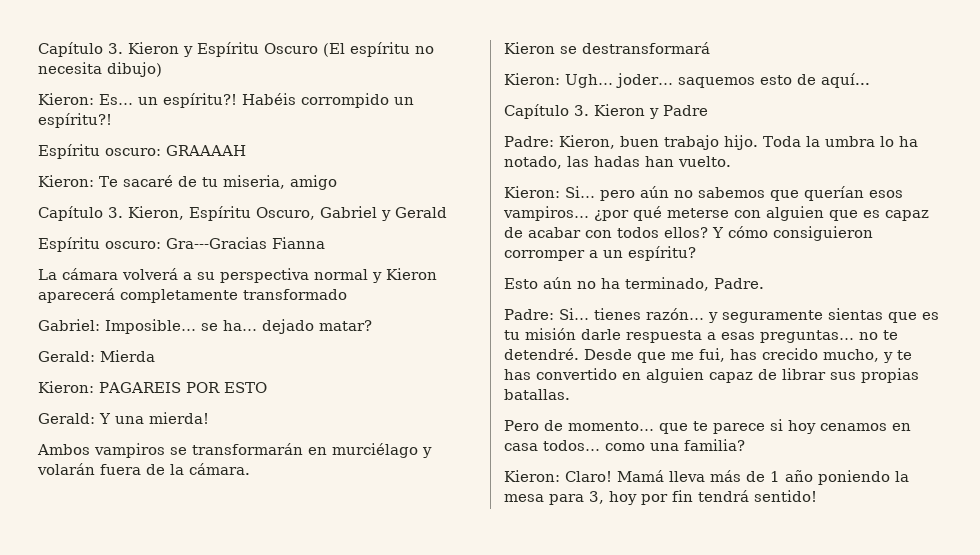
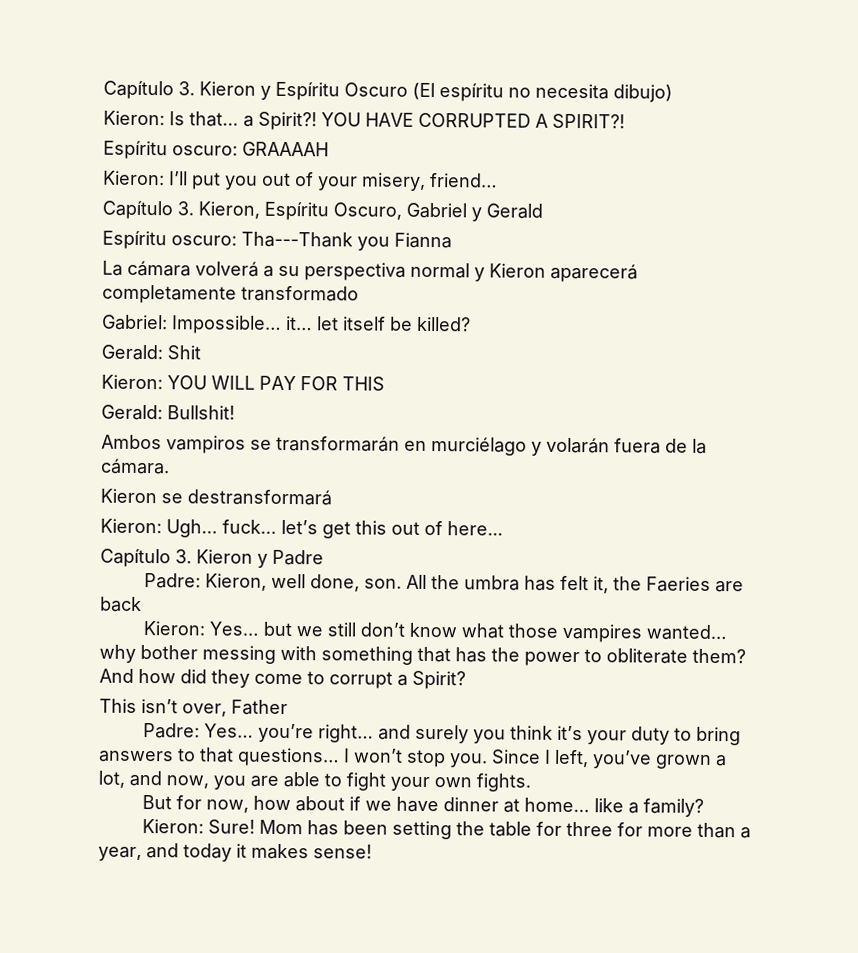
- Kieron: Es… un espíritu?! Habéis corrompido un espíritu?!
+ Kieron: Is that… a Spirit?! YOU HAVE CORRUPTED A SPIRIT?!
  Espíritu oscuro: GRAAAAH
- Kieron: Te sacaré de tu miseria, amigo
+ Kieron: I’ll put you out of your misery, friend…
- Espíritu oscuro: Gra---Gracias Fianna
+ Espíritu oscuro: Tha---Thank you Fianna
- Gabriel: Imposible… se ha… dejado matar?
- Gerald: Mierda
- Kieron: PAGAREIS POR ESTO
- Gerald: Y una mierda!
+ Gabriel: Impossible… it… let itself be killed?
+ Gerald: Shit
+ Kieron: YOU WILL PAY FOR THIS
+ Gerald: Bullshit!
- Kieron: Ugh… joder… saquemos esto de aquí...
+ Kieron: Ugh… fuck… let’s get this out of here...
- Padre: Kieron, buen trabajo hijo. Toda la umbra lo ha notado, las hadas han vuelto.
- Kieron: Si… pero aún no sabemos que querían esos vampiros… ¿por qué meterse con alguien que es capaz de acabar con todos ellos? Y cómo consiguieron corromper a un espíritu?
- Esto aún no ha terminado, Padre.
- Padre: Si… tienes razón… y seguramente sientas que es tu misión darle respuesta a esas preguntas… no te detendré. Desde que me fui, has crecido mucho, y te has convertido en alguien capaz de librar sus propias batallas.
- Pero de momento… que te parece si hoy cenamos en casa todos… como una familia?
- Kieron: Claro! Mamá lleva más de 1 año poniendo la mesa para 3, hoy por fin tendrá sentido!
+ Padre: Kieron, well done, son. All the umbra has felt it, the Faeries are back
+ Kieron: Yes… but we still don’t know what those vampires wanted… why bother messing with something that has the power to obliterate them? And how did they come to corrupt a Spirit?
+ This isn’t over, Father
+ Padre: Yes… you’re right… and surely you think it’s your duty to bring answers to that questions… I won’t stop you. Since I left, you’ve grown a lot, and now, you are able to fight your own fights.
+ But for now, how about if we have dinner at home… like a family?
+ Kieron: Sure! Mom has been setting the table for three for more than a year, and today it makes sense!

